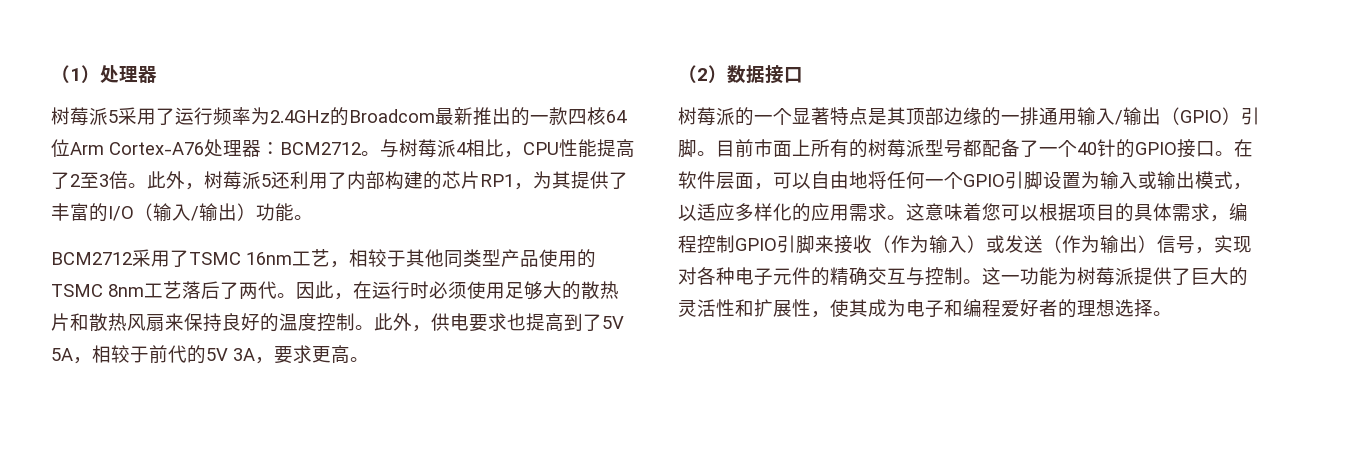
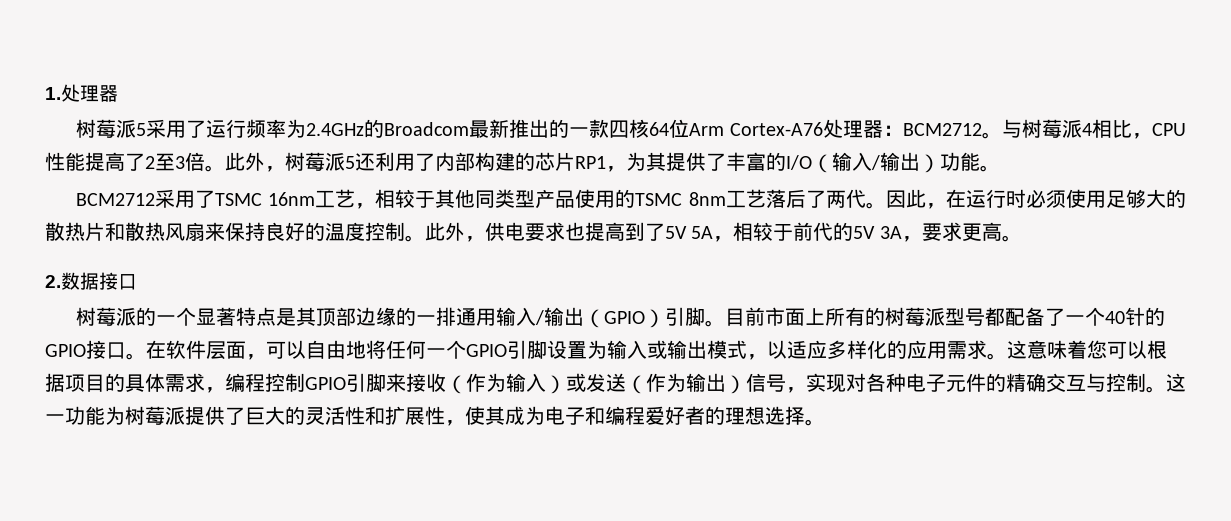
- （1）处理器
+ 1.处理器
- （2）数据接口
+ 2.数据接口

